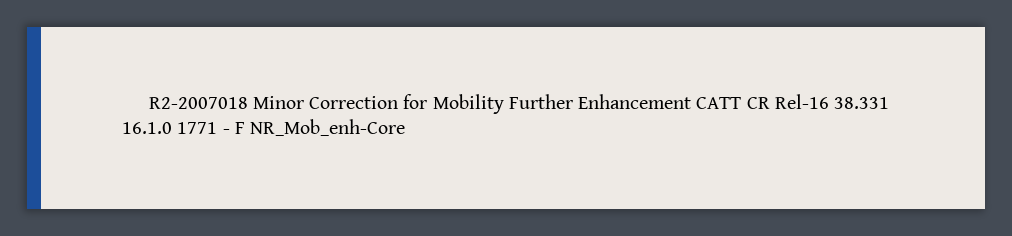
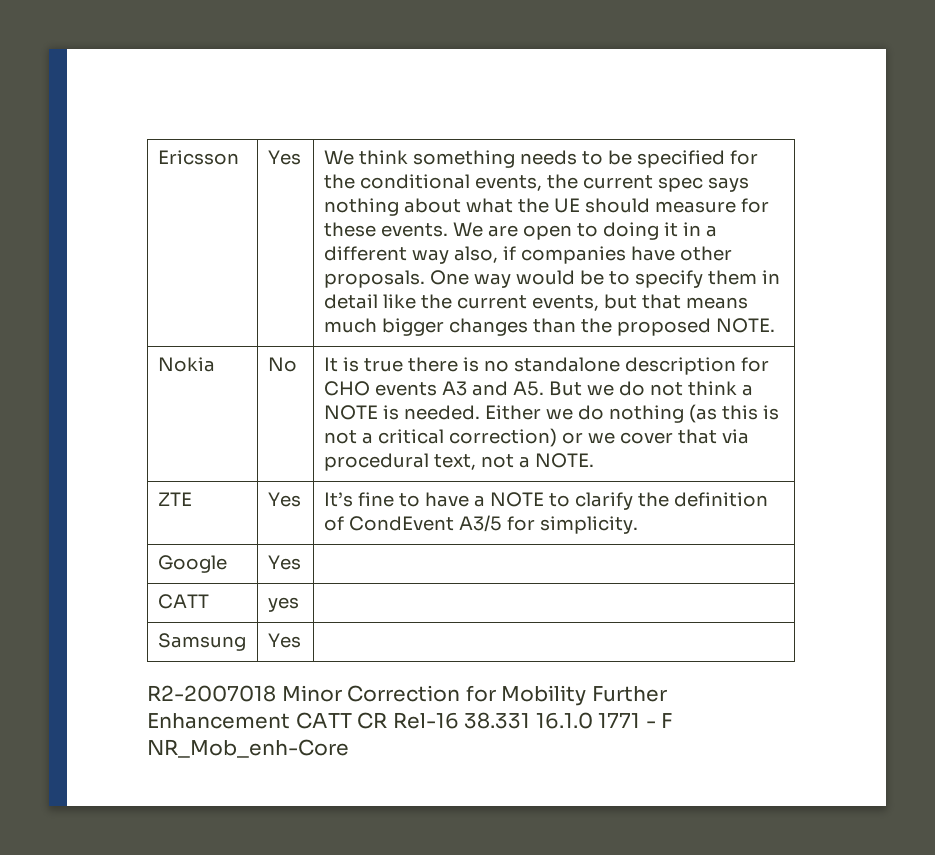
+ Ericsson | Yes | We think something needs to be specified for the conditional events, the current spec says nothing about what the UE should measure for these events. We are open to doing it in a different way also, if companies have other proposals. One way would be to specify them in detail like the current events, but that means much bigger changes than the proposed NOTE.
+ Nokia | No | It is true there is no standalone description for CHO events A3 and A5. But we do not think a NOTE is needed. Either we do nothing (as this is not a critical correction) or we cover that via procedural text, not a NOTE.
+ ZTE | Yes | It’s fine to have a NOTE to clarify the definition of CondEvent A3/5 for simplicity.
+ Google | Yes |
+ CATT | yes |
+ Samsung | Yes |

